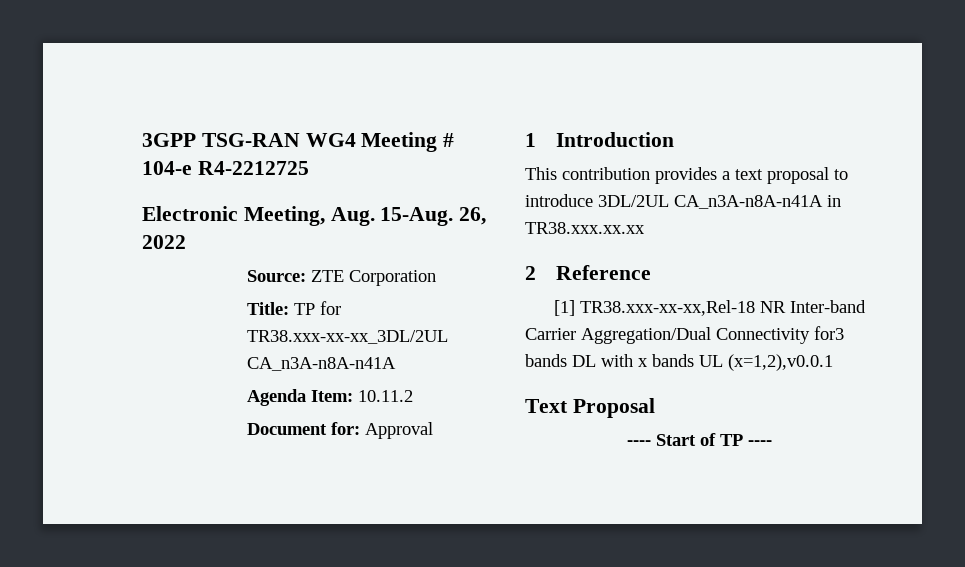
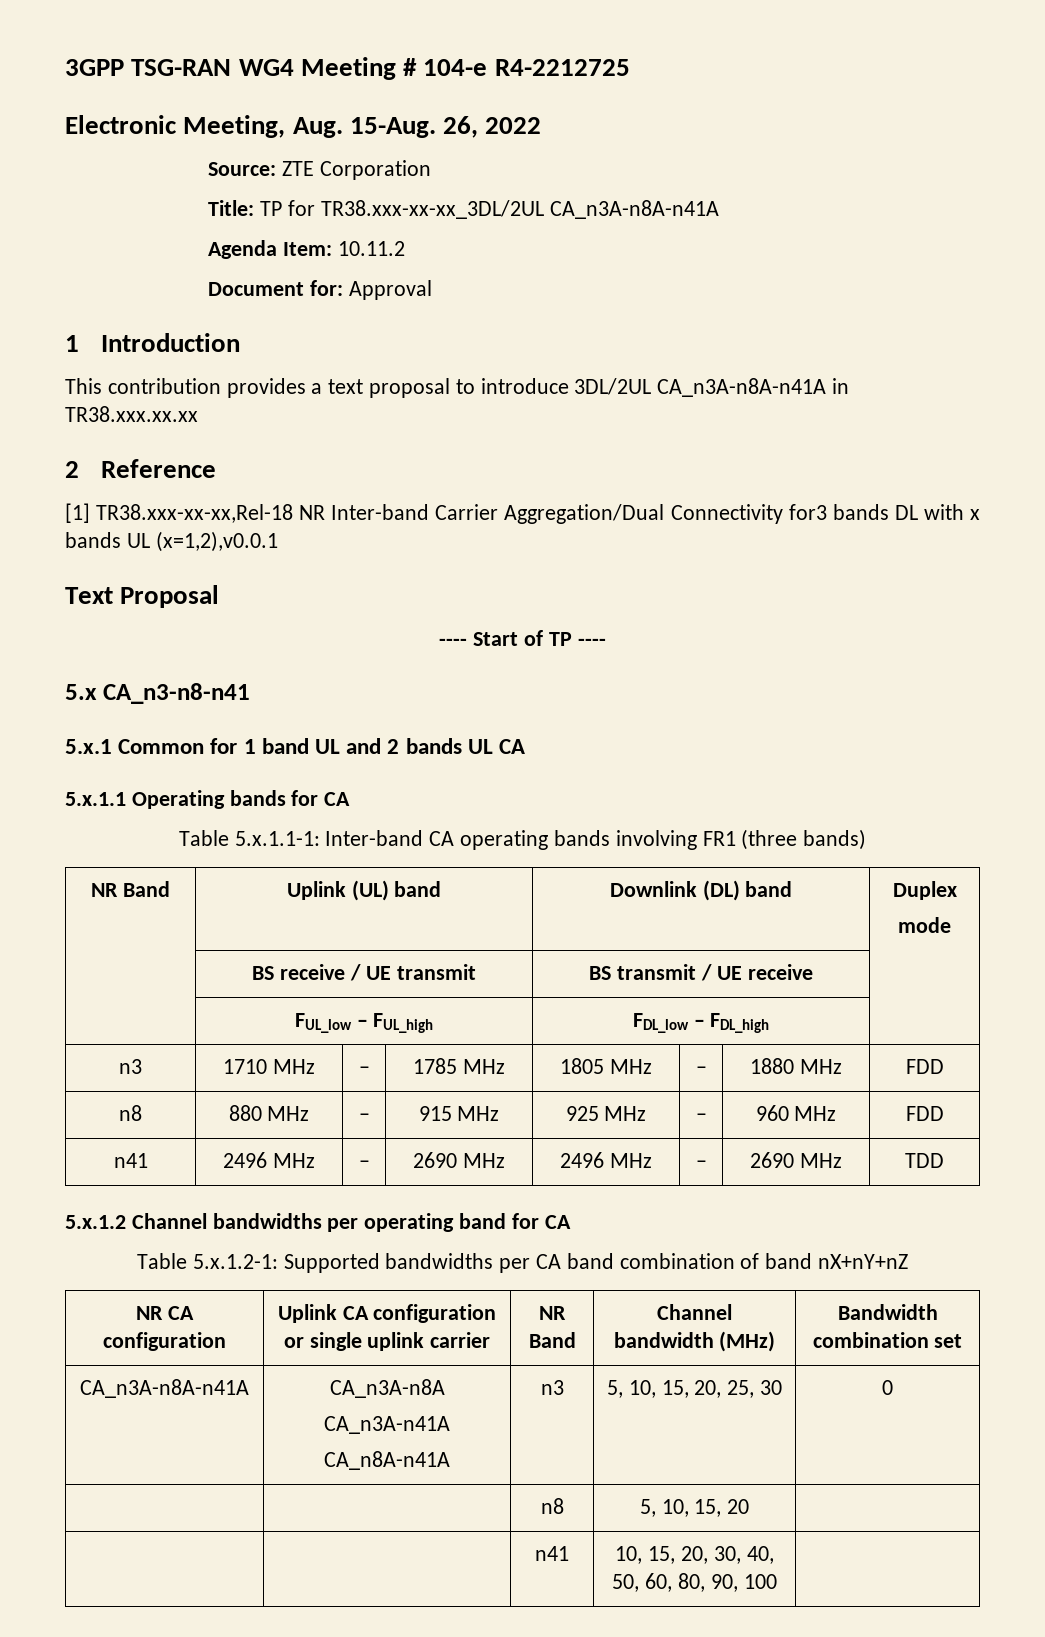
+ 5.x CA_n3-n8-n41
+ 5.x.1 Common for 1 band UL and 2 bands UL CA
+ 5.x.1.1 Operating bands for CA
+ Table 5.x.1.1-1: Inter-band CA operating bands involving FR1 (three bands)
+ NR Band | Uplink (UL) band | Downlink (DL) band | Duplex
+ mode
+ | BS receive / UE transmit | BS transmit / UE receive |
+ | FUL_low – FUL_high | FDL_low – FDL_high |
+ n3 | 1710 MHz | – | 1785 MHz | 1805 MHz | – | 1880 MHz | FDD
+ n8 | 880 MHz | – | 915 MHz | 925 MHz | – | 960 MHz | FDD
+ n41 | 2496 MHz | – | 2690 MHz | 2496 MHz | – | 2690 MHz | TDD
+ 5.x.1.2 Channel bandwidths per operating band for CA
+ Table 5.x.1.2-1: Supported bandwidths per CA band combination of band nX+nY+nZ
+ NR CA configuration | Uplink CA configuration or single uplink carrier | NR Band | Channel bandwidth (MHz) | Bandwidth combination set
+ CA_n3A-n8A-n41A | CA_n3A-n8A
+ CA_n3A-n41A
+ CA_n8A-n41A | n3 | 5, 10, 15, 20, 25, 30 | 0
+ | | n8 | 5, 10, 15, 20 |
+ | | n41 | 10, 15, 20, 30, 40, 50, 60, 80, 90, 100 |

